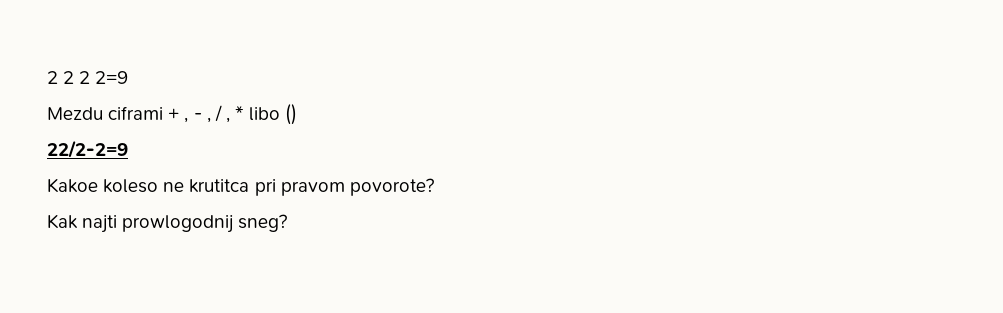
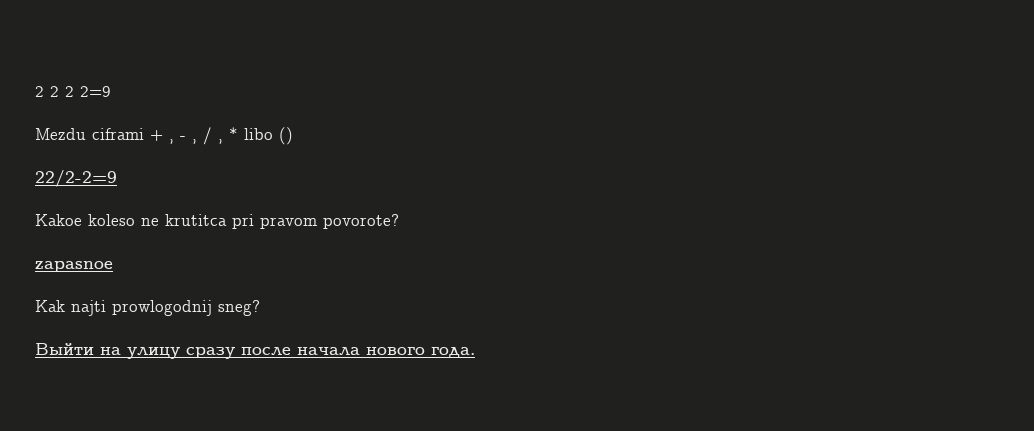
+ zapasnoe
+ Выйти на улицу сразу после начала нового года.

